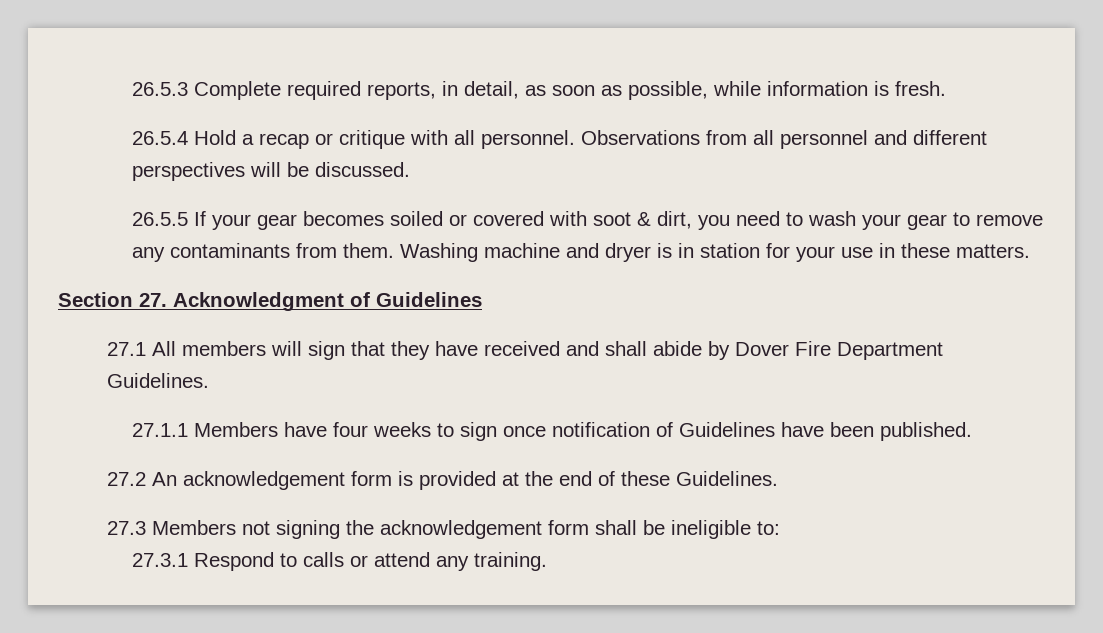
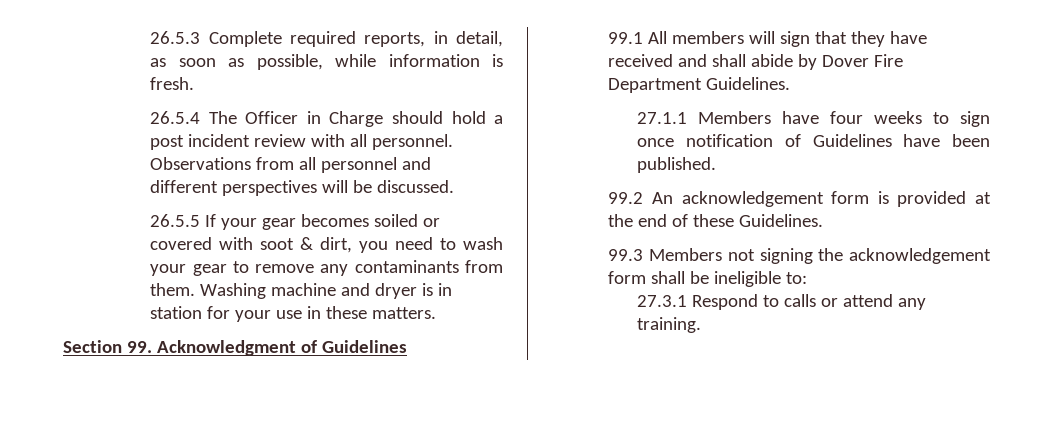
- 26.5.4 Hold a recap or critique with all personnel.
+ 26.5.4 The Officer in Charge should hold a post incident review with all personnel.
- Section 27. Acknowledgment of Guidelines
+ Section 99. Acknowledgment of Guidelines
- 27.1 All members will sign that they have received and shall abide by Dover Fire Department Guidelines.
+ 99.1 All members will sign that they have received and shall abide by Dover Fire Department Guidelines.
- 27.2 An acknowledgement form is provided at the end of these Guidelines.
+ 99.2 An acknowledgement form is provided at the end of these Guidelines.
- 27.3 Members not signing the acknowledgement form shall be ineligible to:
+ 99.3 Members not signing the acknowledgement form shall be ineligible to:

